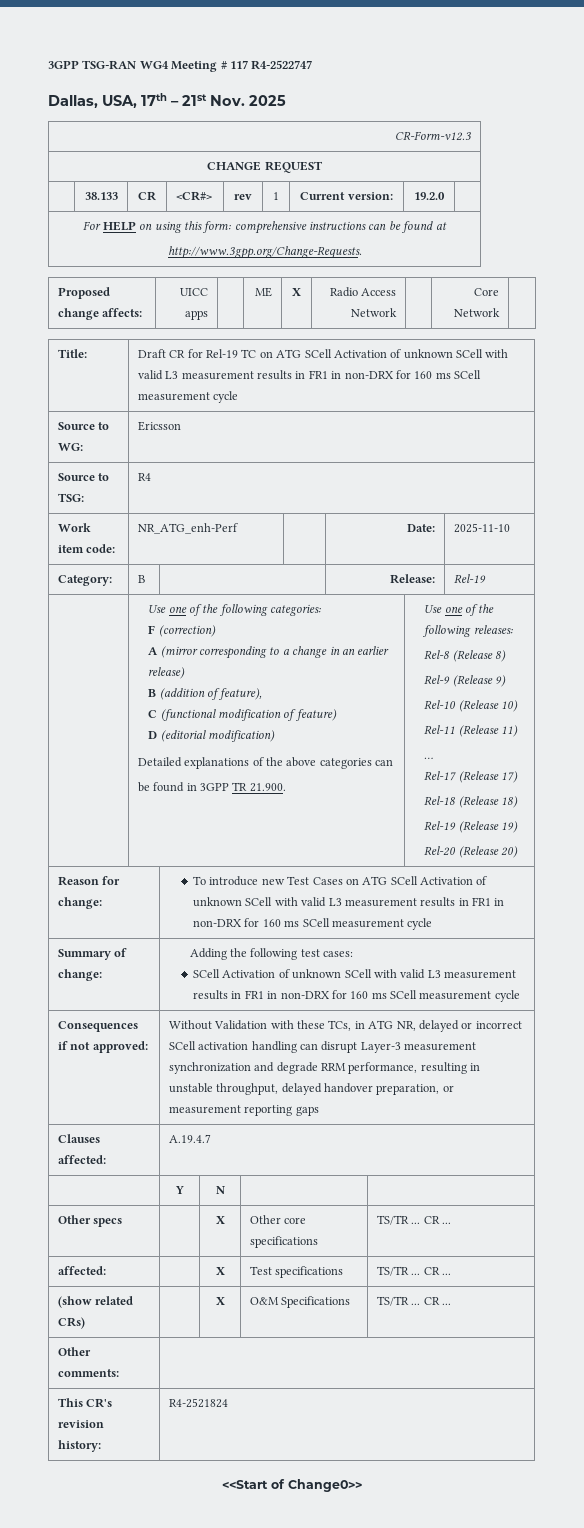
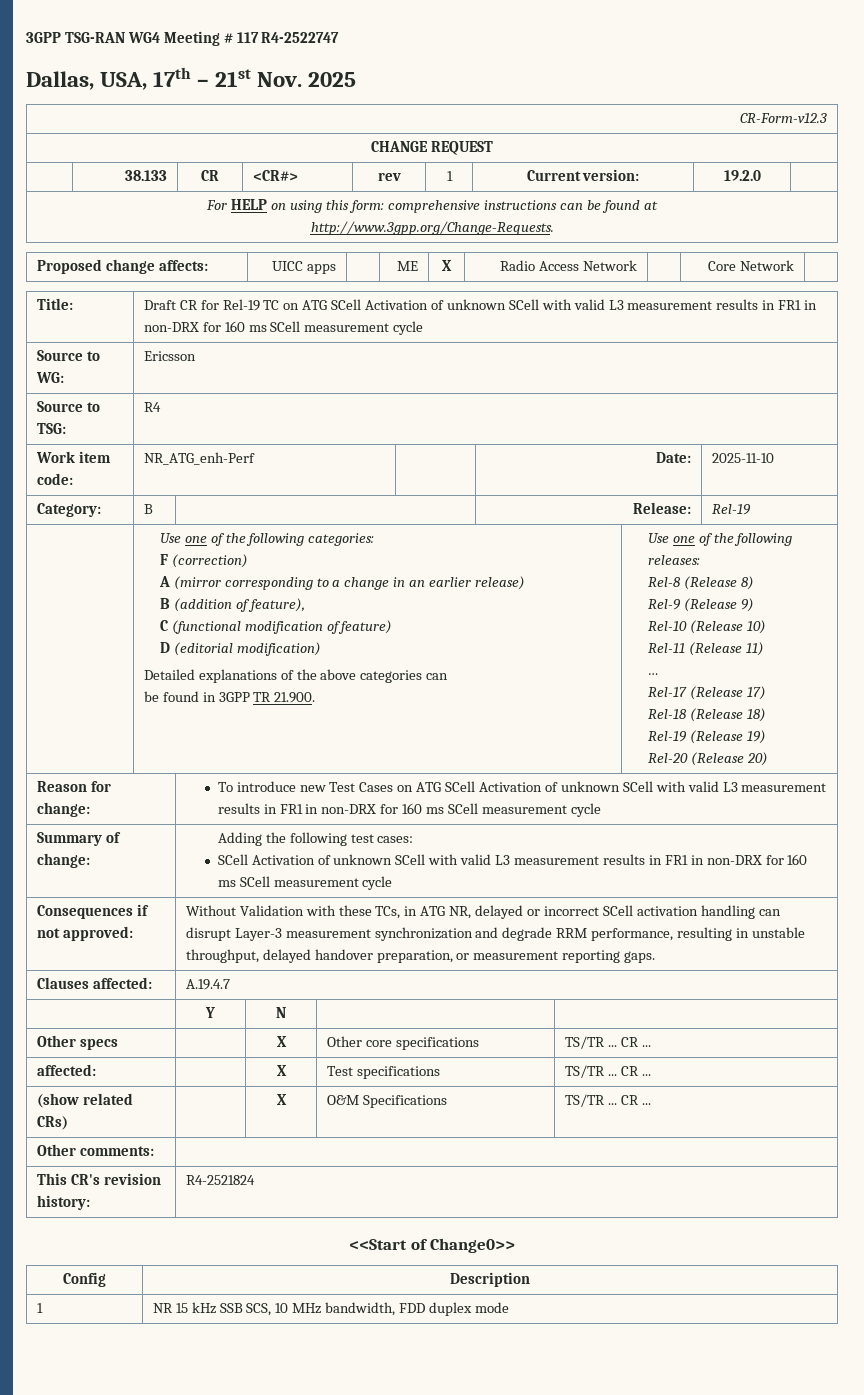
- Consequences if not approved: | Without Validation with these TCs, in ATG NR, delayed or incorrect SCell activation handling can disrupt Layer-3 measurement synchronization and degrade RRM performance, resulting in unstable throughput, delayed handover preparation, or measurement reporting gaps
+ Consequences if not approved: | Without Validation with these TCs, in ATG NR, delayed or incorrect SCell activation handling can disrupt Layer-3 measurement synchronization and degrade RRM performance, resulting in unstable throughput, delayed handover preparation, or measurement reporting gaps.
+ Config | Description
+ 1 | NR 15 kHz SSB SCS, 10 MHz bandwidth, FDD duplex mode

